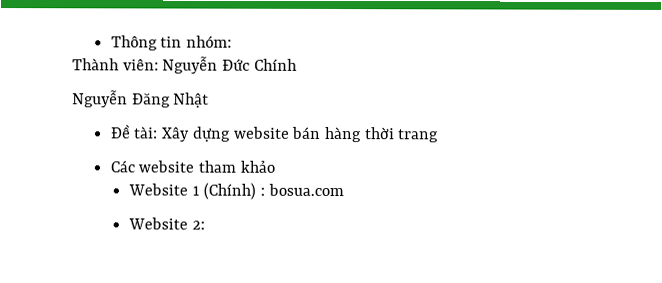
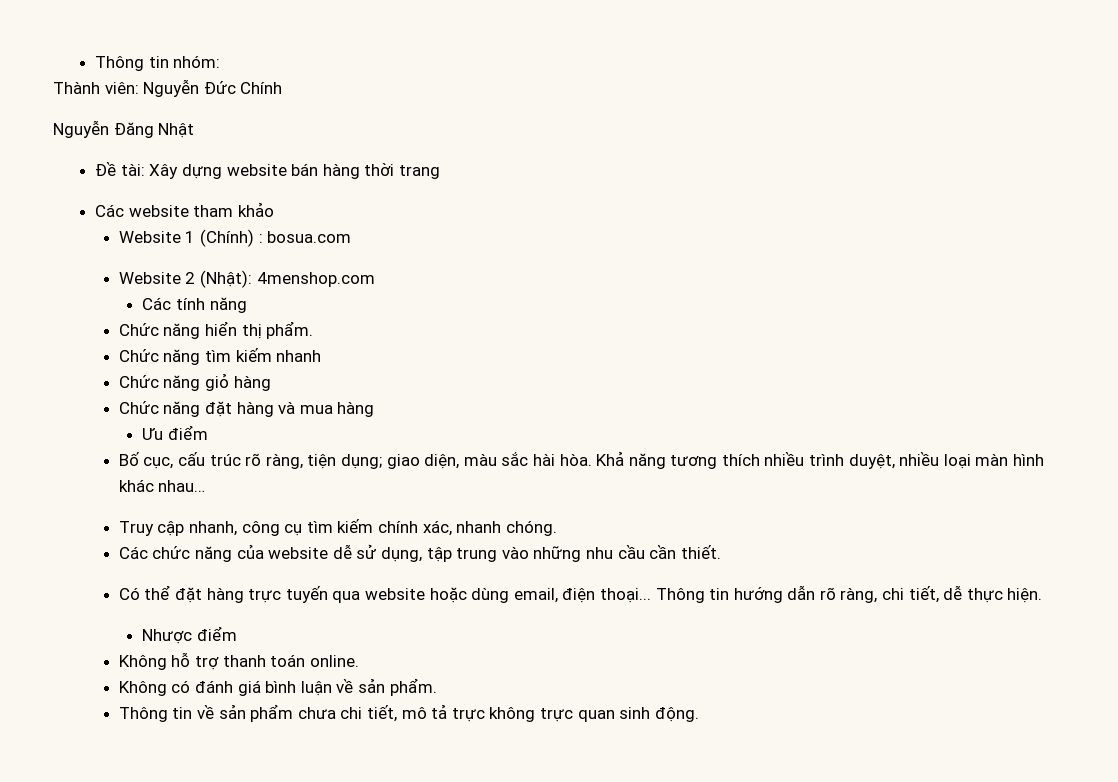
- Website 2:
+ Website 2 (Nhật): 4menshop.com
+ Các tính năng
+ Chức năng hiển thị phẩm.
+ Chức năng tìm kiếm nhanh
+ Chức năng giỏ hàng
+ Chức năng đặt hàng và mua hàng
+ Ưu điểm
+ Bố cục, cấu trúc rõ ràng, tiện dụng; giao diện, màu sắc hài hòa. Khả năng tương thích nhiều trình duyệt, nhiều loại màn hình khác nhau…
+ Truy cập nhanh, công cụ tìm kiếm chính xác, nhanh chóng.
+ Các chức năng của website dễ sử dụng, tập trung vào những nhu cầu cần thiết.
+ Có thể đặt hàng trực tuyến qua website hoặc dùng email, điện thoại... Thông tin hướng dẫn rõ ràng, chi tiết, dễ thực hiện.
+ Nhược điểm
+ Không hỗ trợ thanh toán online.
+ Không có đánh giá bình luận về sản phẩm.
+ Thông tin về sản phẩm chưa chi tiết, mô tả trực không trực quan sinh động.

